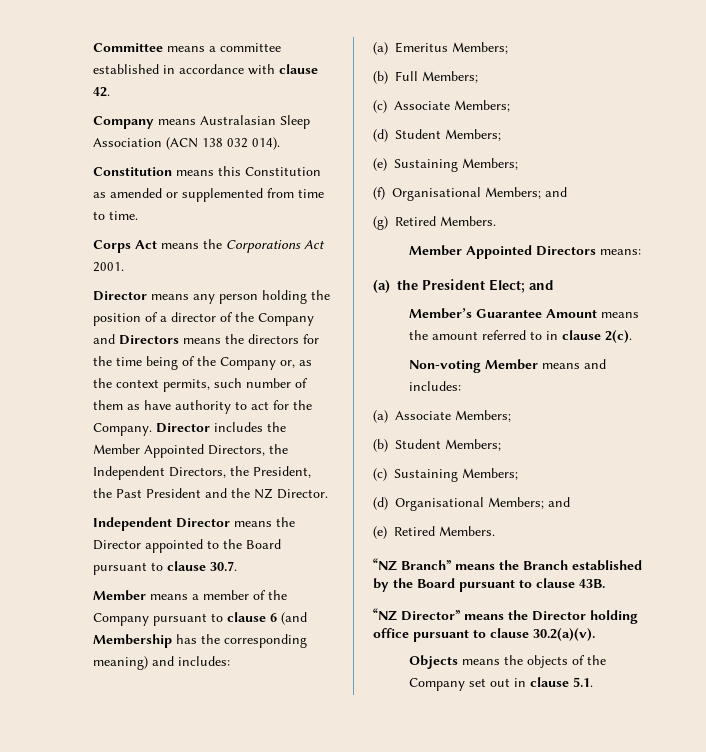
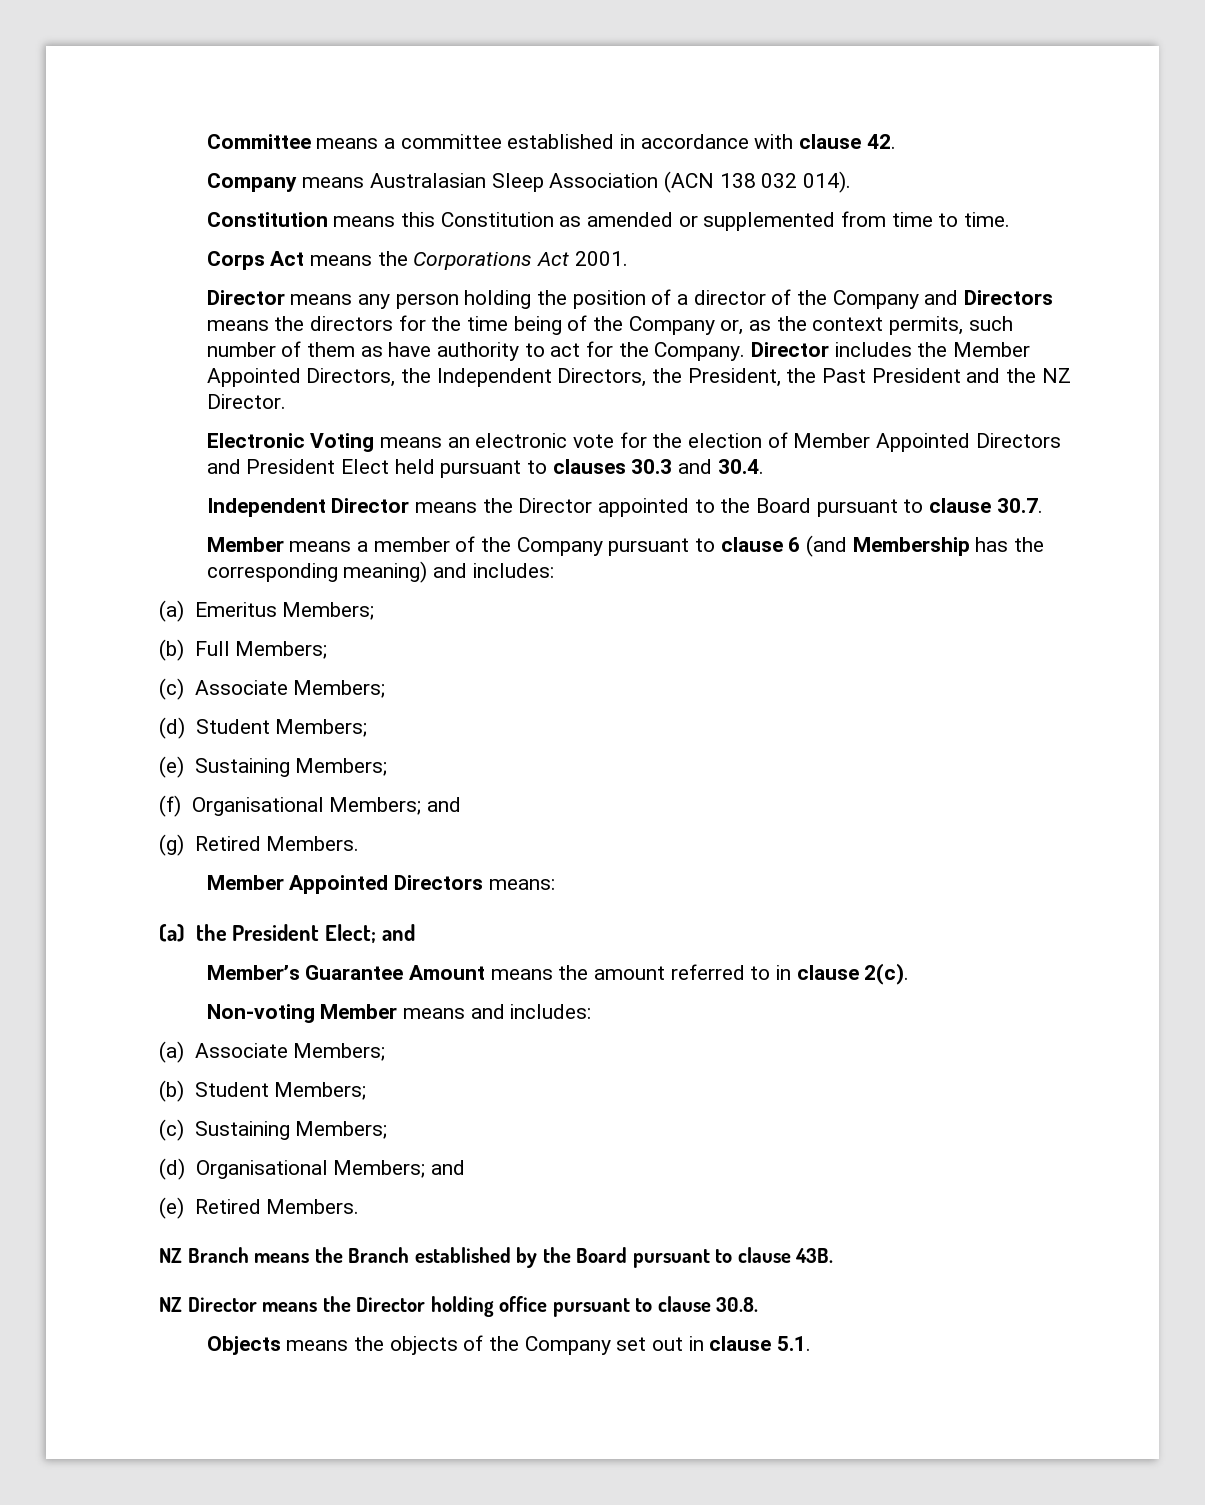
+ Electronic Voting means an electronic vote for the election of Member Appointed Directors and President Elect held pursuant to clauses 30.3 and 30.4.
- “NZ Branch” means the Branch established by the Board pursuant to clause 43B.
+ NZ Branch means the Branch established by the Board pursuant to clause 43B.
- “NZ Director” means the Director holding office pursuant to clause 30.2(a)(v).
+ NZ Director means the Director holding office pursuant to clause 30.8.

